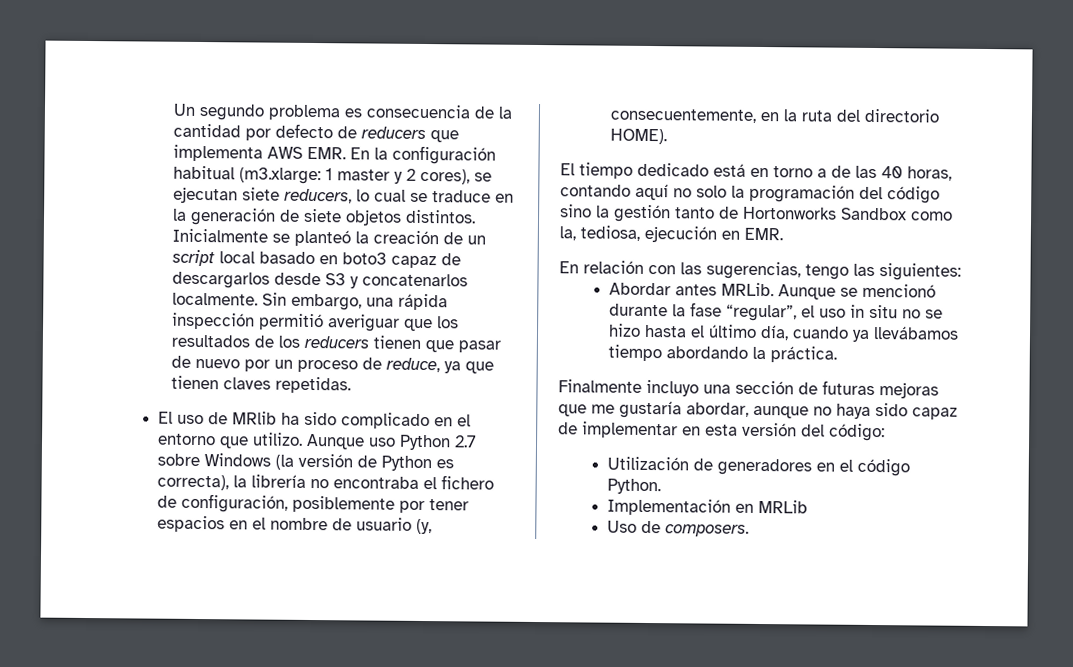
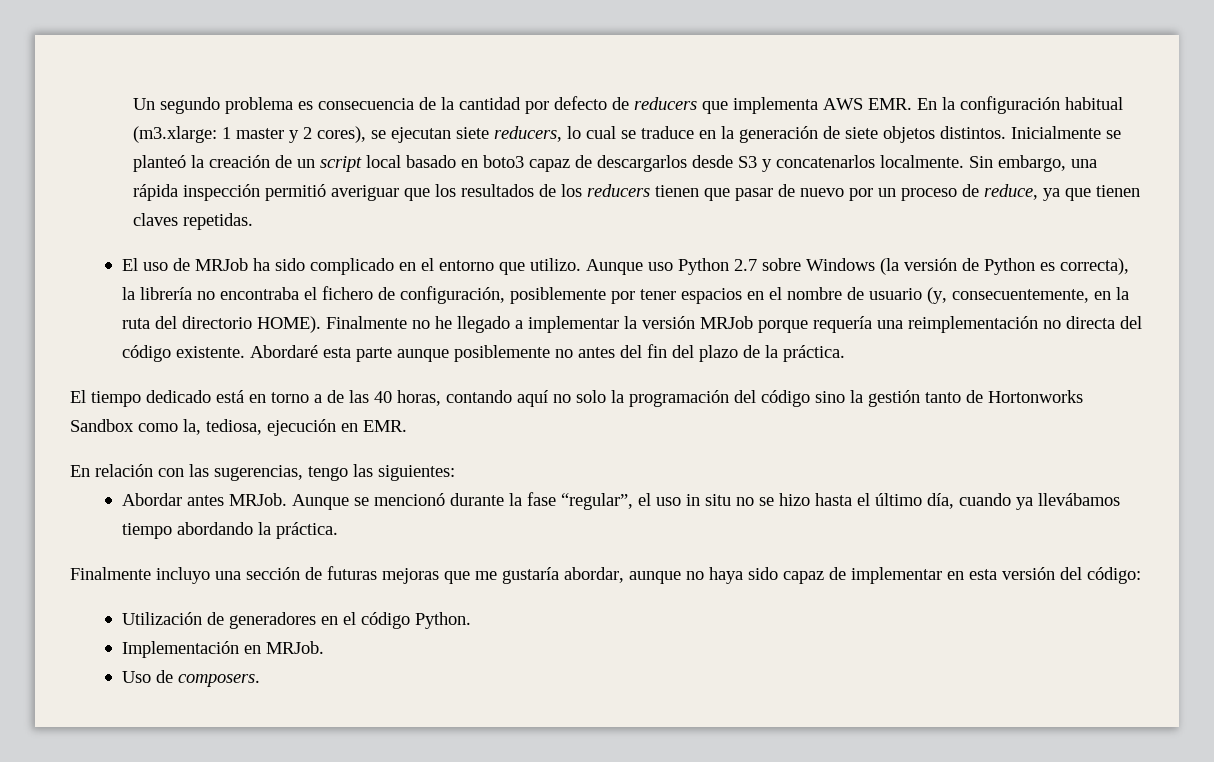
- El uso de MRlib ha sido complicado en el entorno que utilizo.
+ El uso de MRJob ha sido complicado en el entorno que utilizo.
+ Finalmente no he llegado a implementar la versión MRJob porque requería una reimplementación no directa del código existente. Abordaré esta parte aunque posiblemente no antes del fin del plazo de la práctica.
- Abordar antes MRLib.
+ Abordar antes MRJob.
- Implementación en MRLib
+ Implementación en MRJob.

